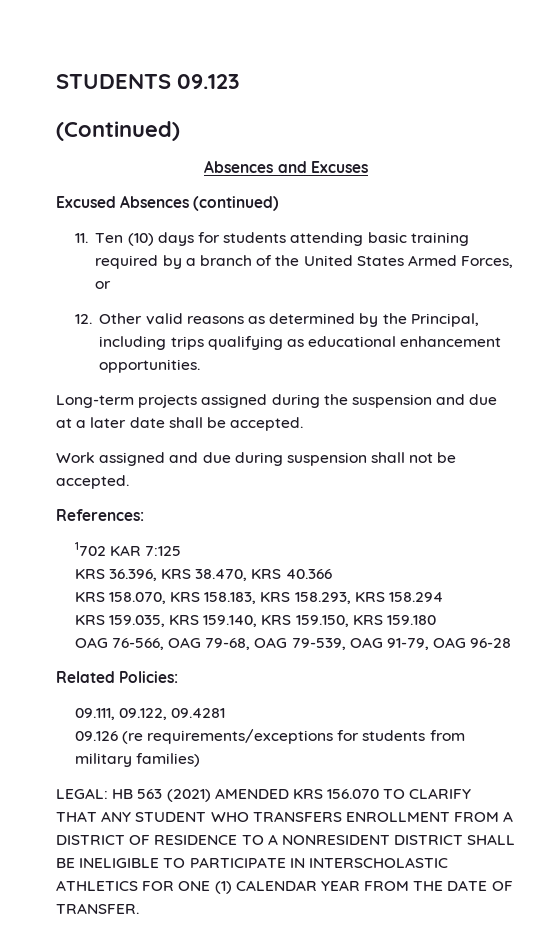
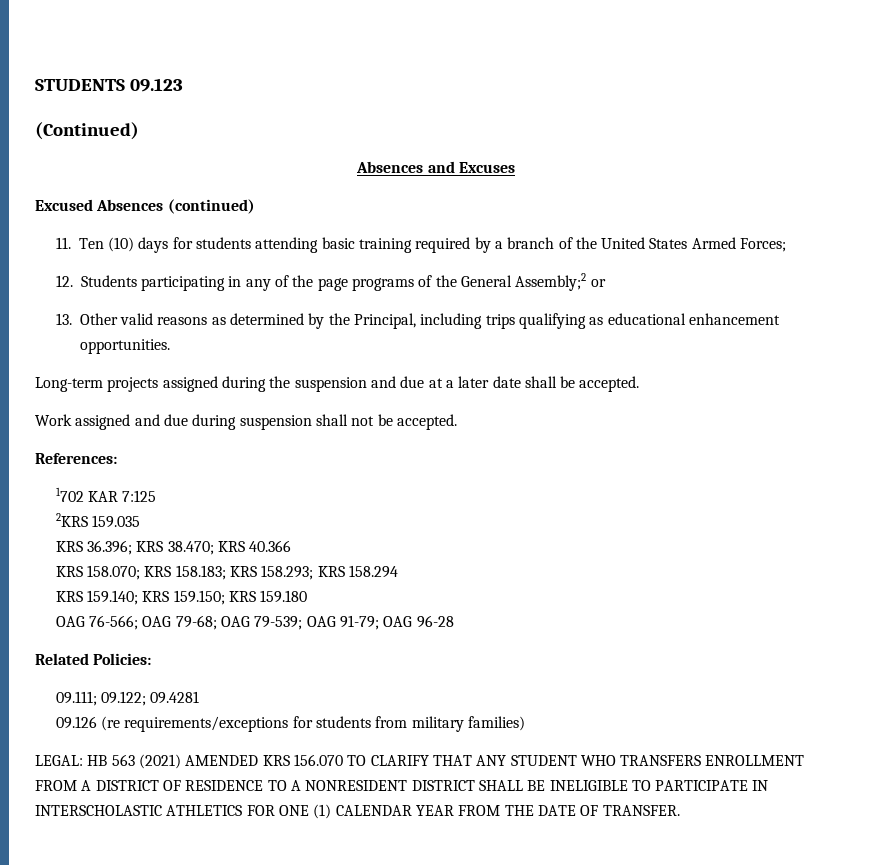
- 11. Ten (10) days for students attending basic training required by a branch of the United States Armed Forces, or
+ 11. Ten (10) days for students attending basic training required by a branch of the United States Armed Forces;
+ 12. Students participating in any of the page programs of the General Assembly;2 or
- 12. Other valid reasons as determined by the Principal, including trips qualifying as educational enhancement opportunities.
+ 13. Other valid reasons as determined by the Principal, including trips qualifying as educational enhancement opportunities.
- KRS 36.396, KRS 38.470, KRS 40.366
+ 2KRS 159.035
+ KRS 36.396; KRS 38.470; KRS 40.366
- KRS 158.070, KRS 158.183, KRS 158.293, KRS 158.294
- KRS 159.035, KRS 159.140, KRS 159.150, KRS 159.180
- OAG 76-566, OAG 79-68, OAG 79-539, OAG 91-79, OAG 96-28
+ KRS 158.070; KRS 158.183; KRS 158.293; KRS 158.294
+ KRS 159.140; KRS 159.150; KRS 159.180
+ OAG 76-566; OAG 79-68; OAG 79-539; OAG 91-79; OAG 96-28
- 09.111, 09.122, 09.4281
+ 09.111; 09.122; 09.4281

